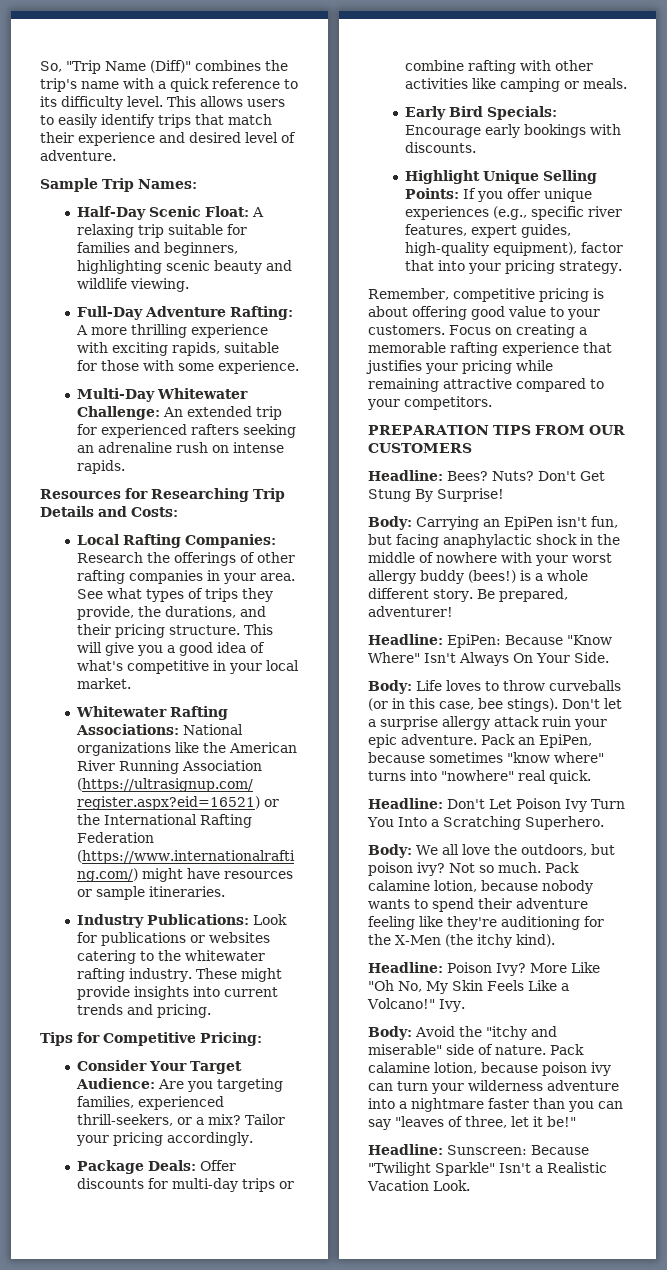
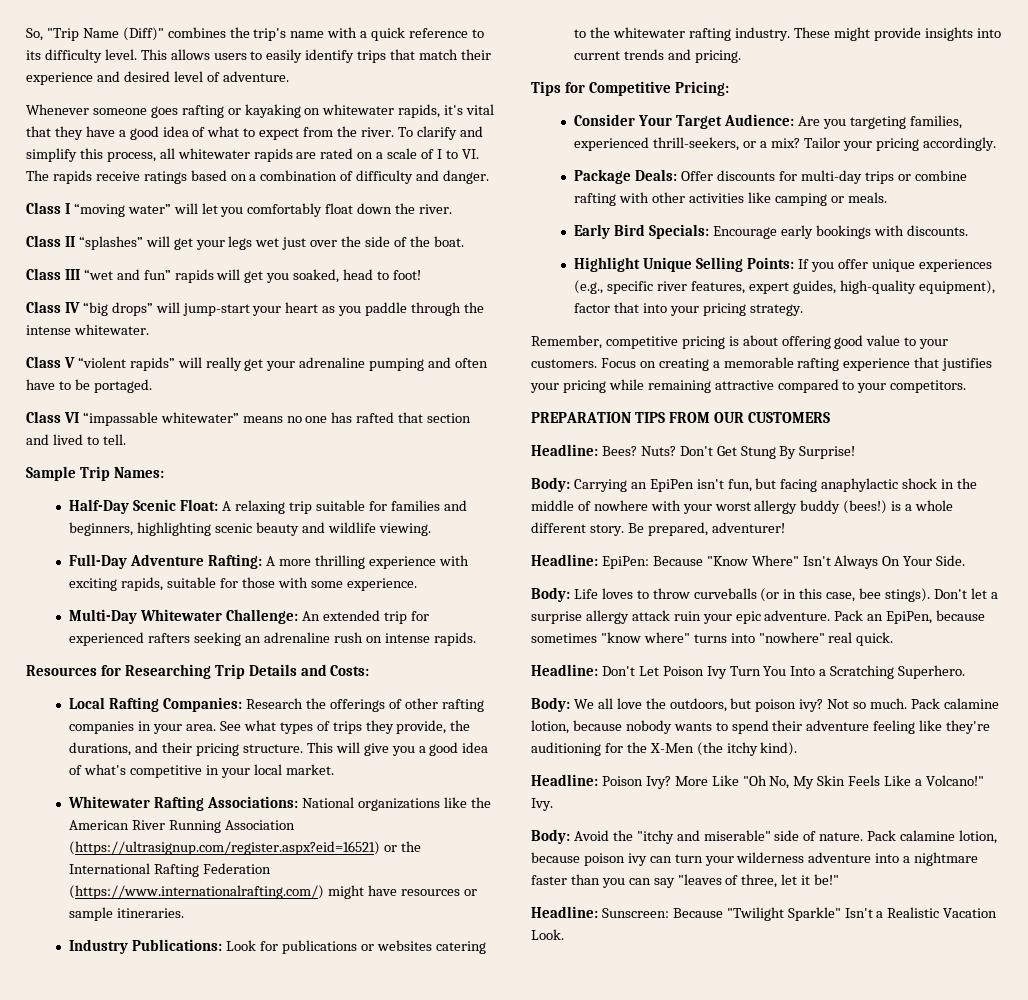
+ Whenever someone goes rafting or kayaking on whitewater rapids, it's vital that they have a good idea of what to expect from the river. To clarify and simplify this process, all whitewater rapids are rated on a scale of I to VI. The rapids receive ratings based on a combination of difficulty and danger.
+ Class I “moving water” will let you comfortably float down the river.
+ Class II “splashes” will get your legs wet just over the side of the boat.
+ Class III “wet and fun” rapids will get you soaked, head to foot!
+ Class IV “big drops” will jump-start your heart as you paddle through the intense whitewater.
+ Class V “violent rapids” will really get your adrenaline pumping and often have to be portaged.
+ Class VI “impassable whitewater” means no one has rafted that section and lived to tell.

